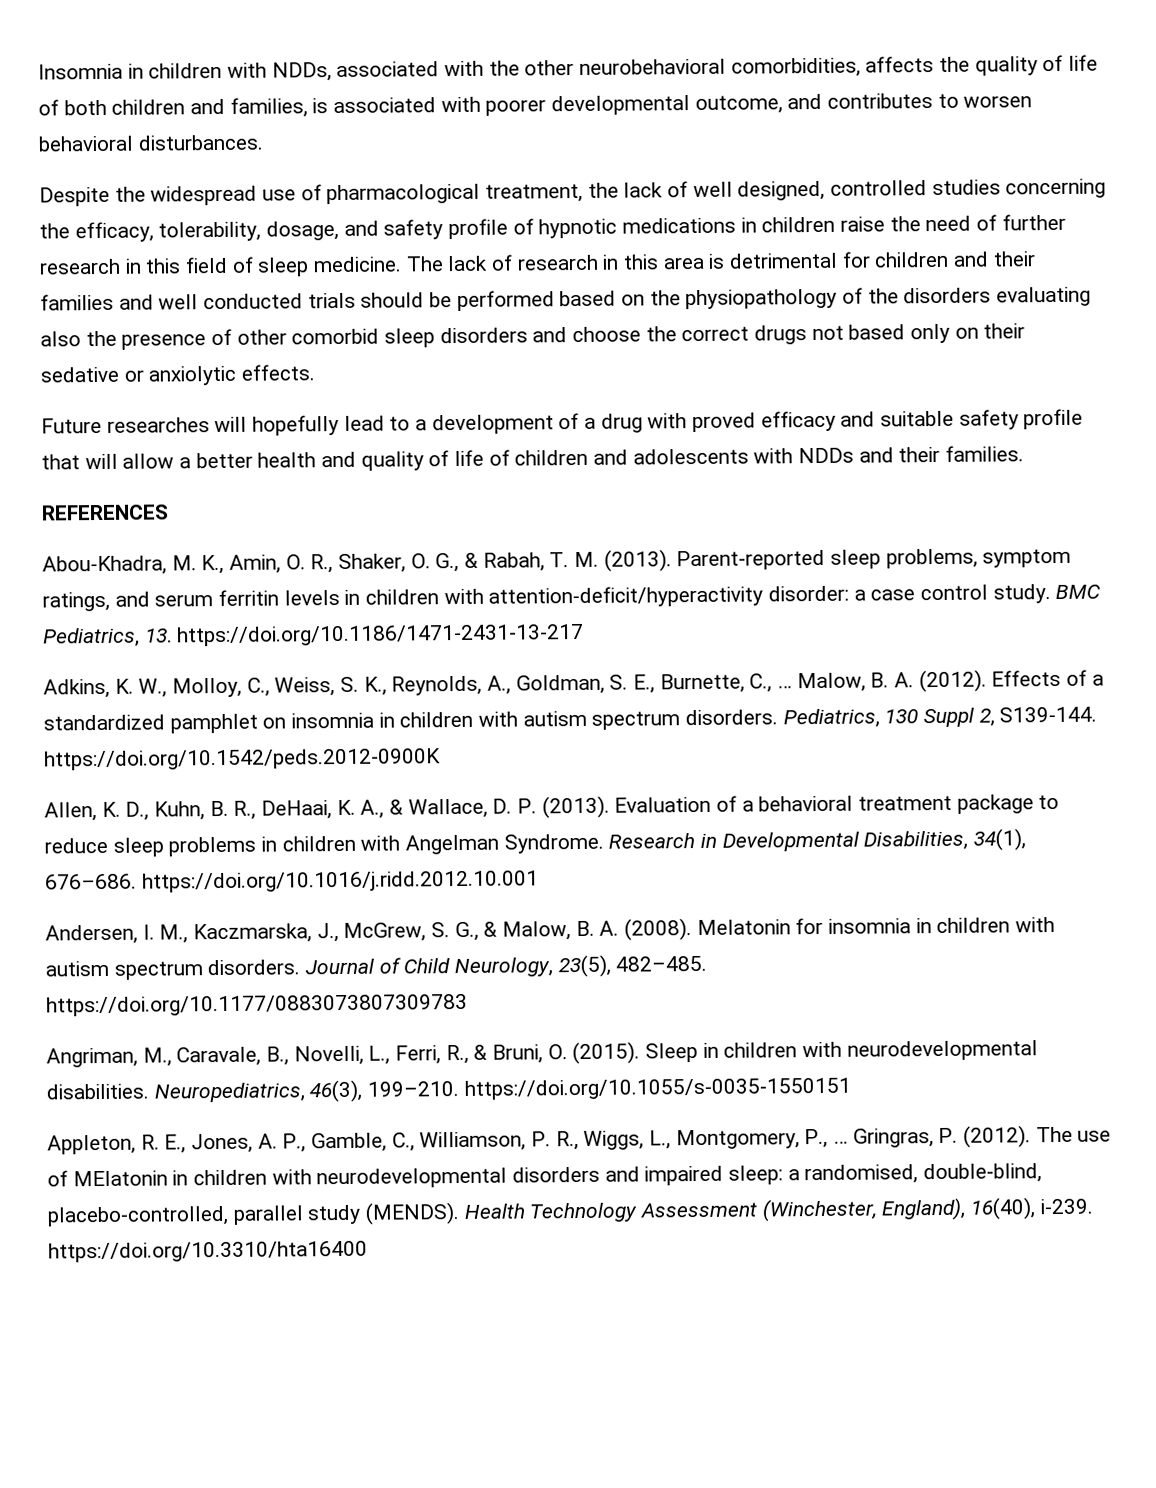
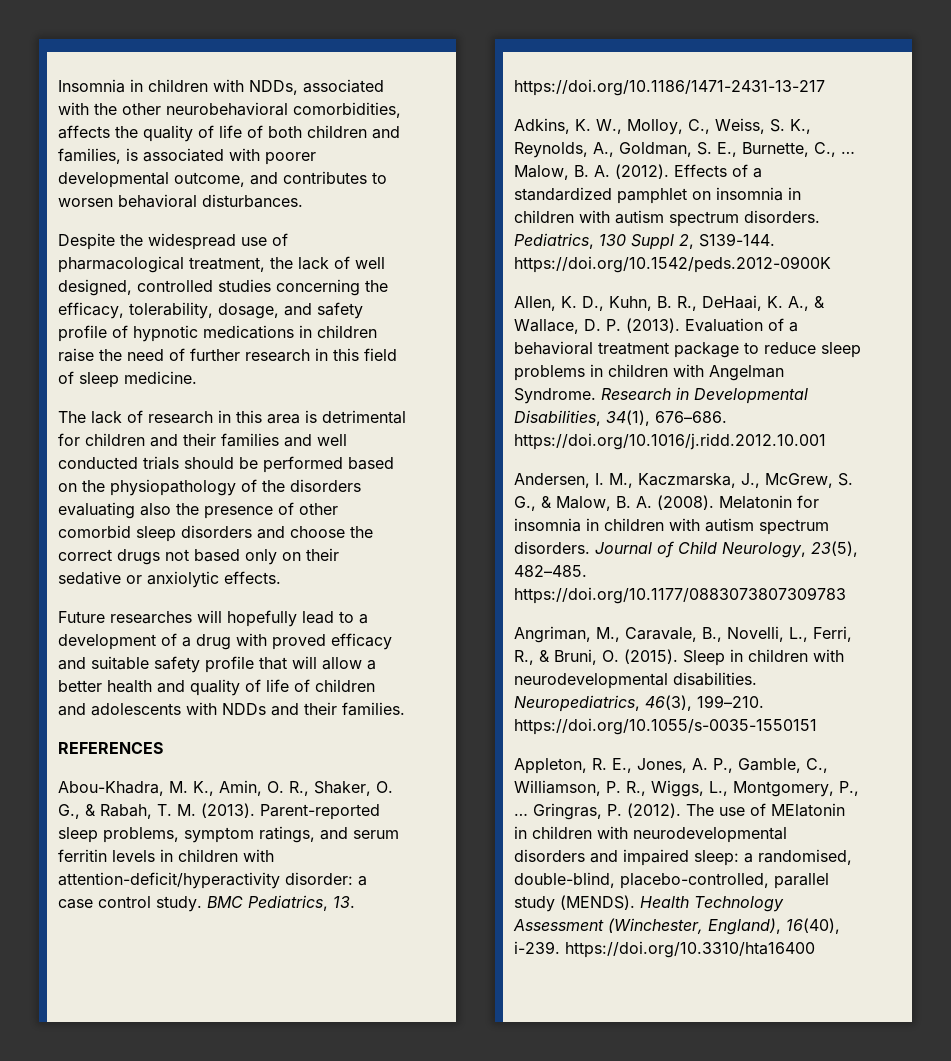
- Despite the widespread use of pharmacological treatment, the lack of well designed, controlled studies concerning the efficacy, tolerability, dosage, and safety profile of hypnotic medications in children raise the need of further research in this field of sleep medicine. The lack of research in this area is detrimental for children and their families and well conducted trials should be performed based on the physiopathology of the disorders evaluating also the presence of other comorbid sleep disorders and choose the correct drugs not based only on their sedative or anxiolytic effects.
+ Despite the widespread use of pharmacological treatment, the lack of well designed, controlled studies concerning the efficacy, tolerability, dosage, and safety profile of hypnotic medications in children raise the need of further research in this field of sleep medicine.
+ The lack of research in this area is detrimental for children and their families and well conducted trials should be performed based on the physiopathology of the disorders evaluating also the presence of other comorbid sleep disorders and choose the correct drugs not based only on their sedative or anxiolytic effects.

